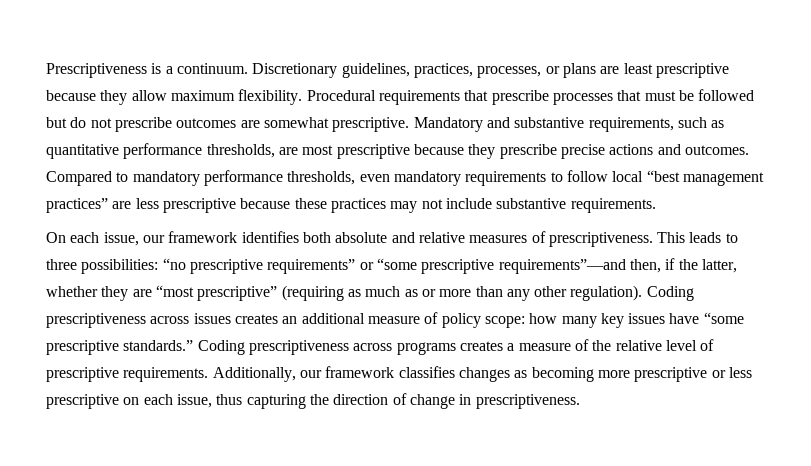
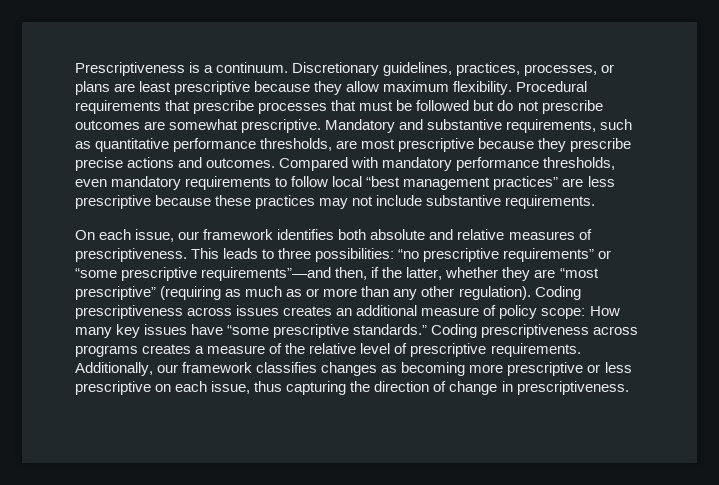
- Compared to mandatory performance thresholds, even mandatory requirements to follow local “best management practices” are less prescriptive because these practices may not include substantive requirements.
+ Compared with mandatory performance thresholds, even mandatory requirements to follow local “best management practices” are less prescriptive because these practices may not include substantive requirements.
- Coding prescriptiveness across issues creates an additional measure of policy scope: how many key issues have “some prescriptive standards.”
+ Coding prescriptiveness across issues creates an additional measure of policy scope: How many key issues have “some prescriptive standards.”

